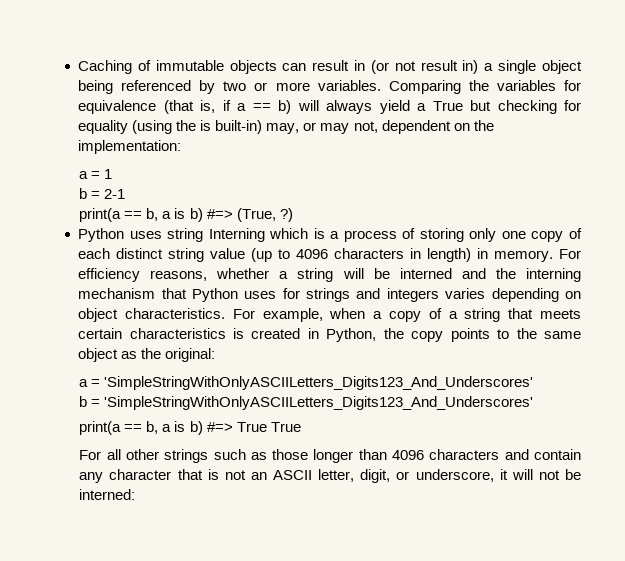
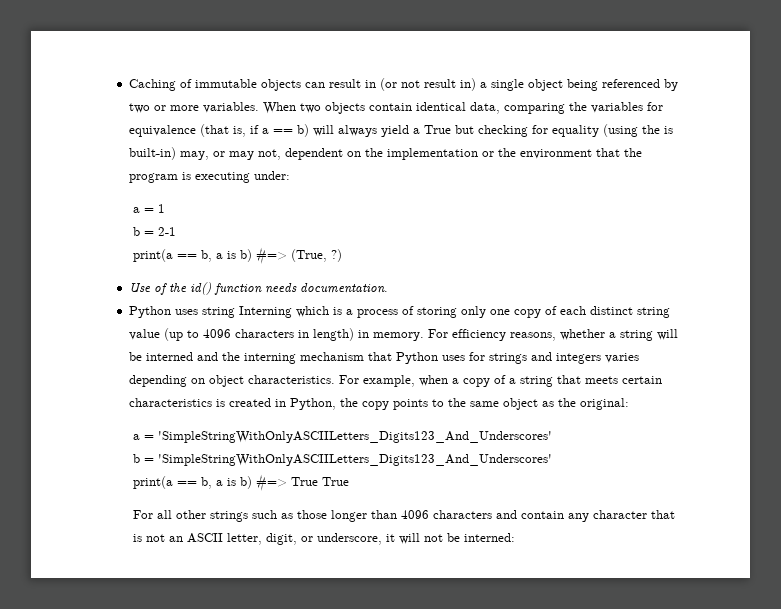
- Comparing the variables for equivalence (that is, if a == b) will always yield a True but checking for equality (using the is built-in) may, or may not, dependent on the implementation:
+ When two objects contain identical data, comparing the variables for equivalence (that is, if a == b) will always yield a True but checking for equality (using the is built-in) may, or may not, dependent on the implementation or the environment that the program is executing under:
+ Use of the id() function needs documentation.

